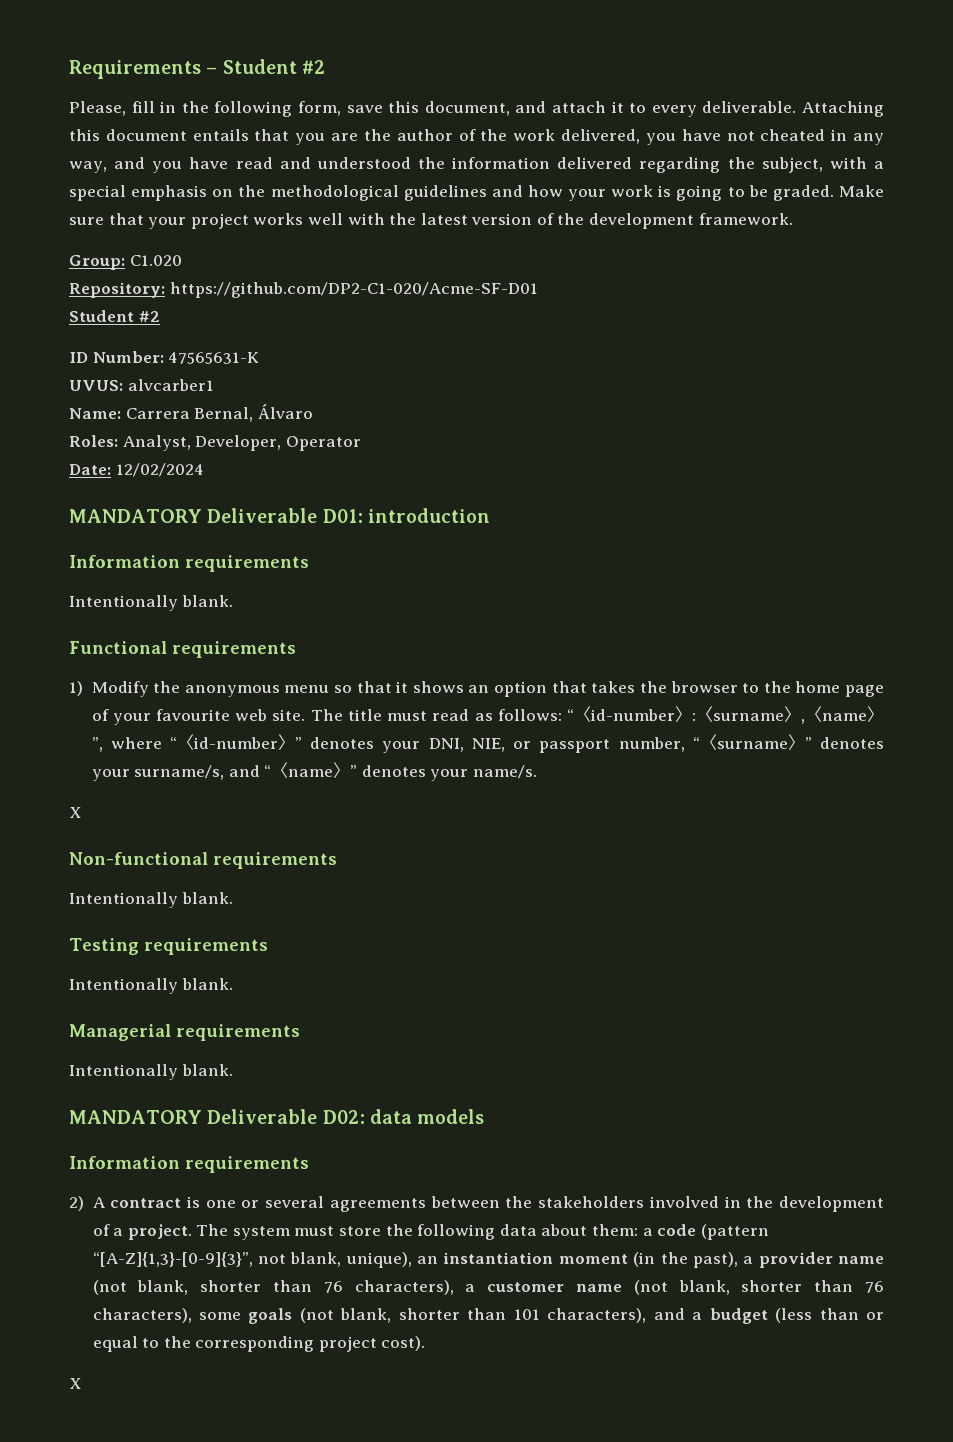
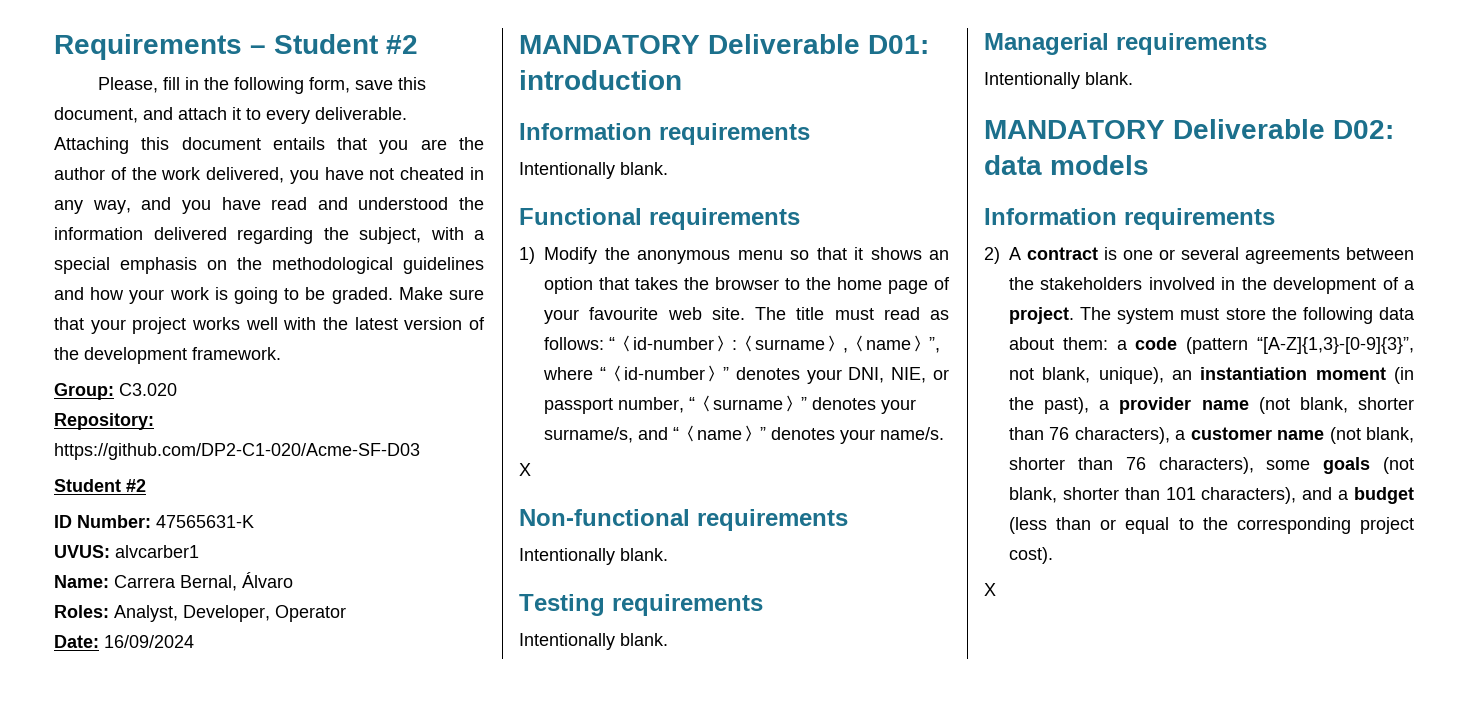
- Group: C1.020
+ Group: C3.020
- Repository: https://github.com/DP2-C1-020/Acme-SF-D01
+ Repository: https://github.com/DP2-C1-020/Acme-SF-D03
- Date: 12/02/2024
+ Date: 16/09/2024

